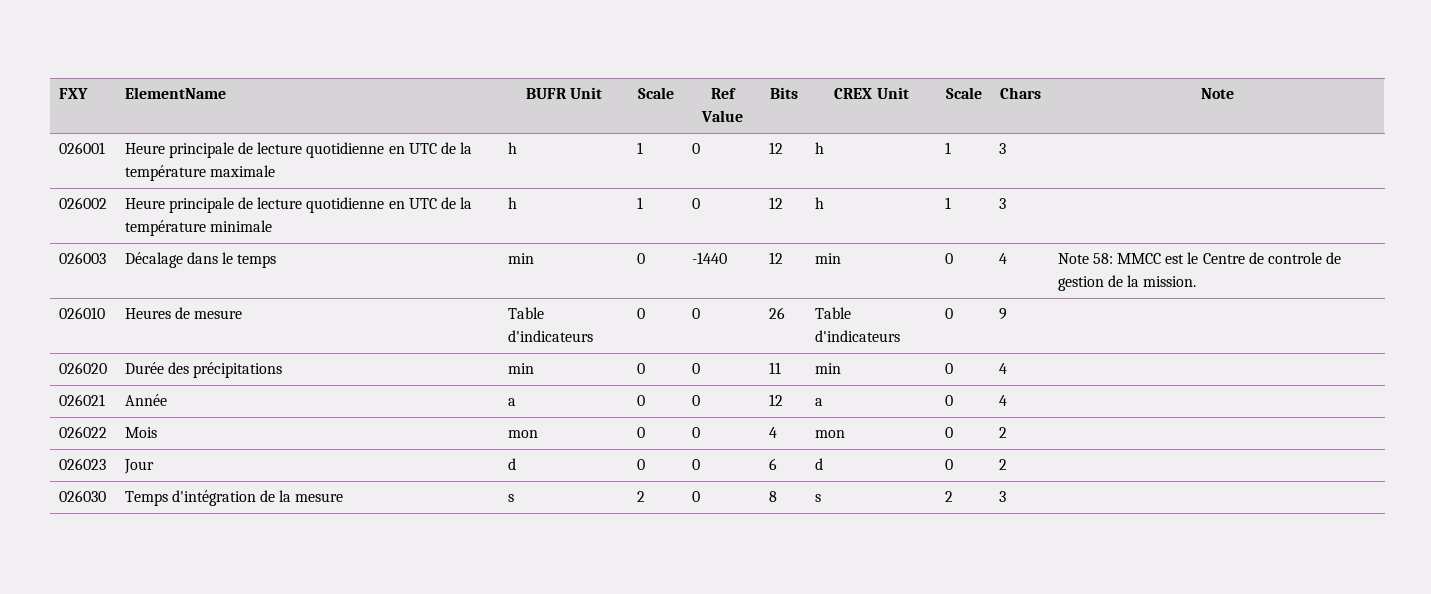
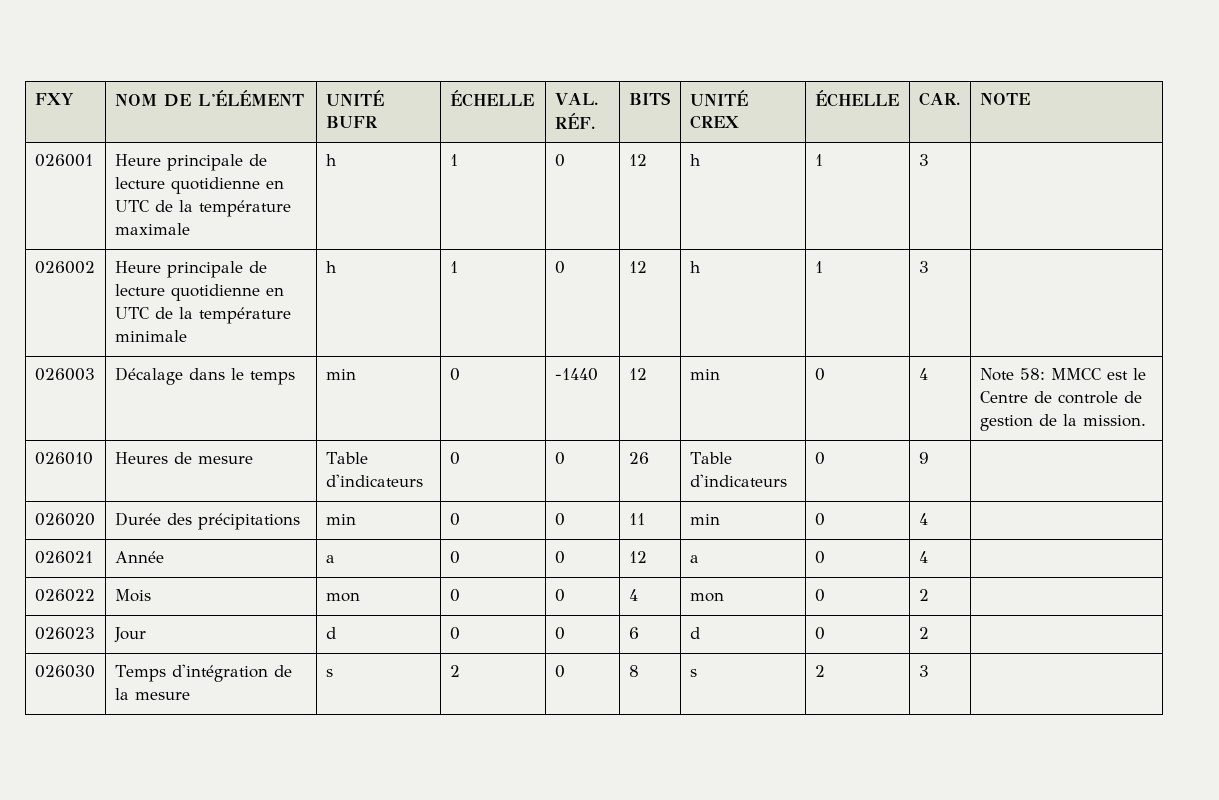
- FXY | ElementName | BUFR Unit | Scale | Ref Value | Bits | CREX Unit | Scale | Chars | Note
+ FXY | NOM DE L'ÉLÉMENT | UNITÉ BUFR | ÉCHELLE | VAL. RÉF. | BITS | UNITÉ CREX | ÉCHELLE | CAR. | NOTE

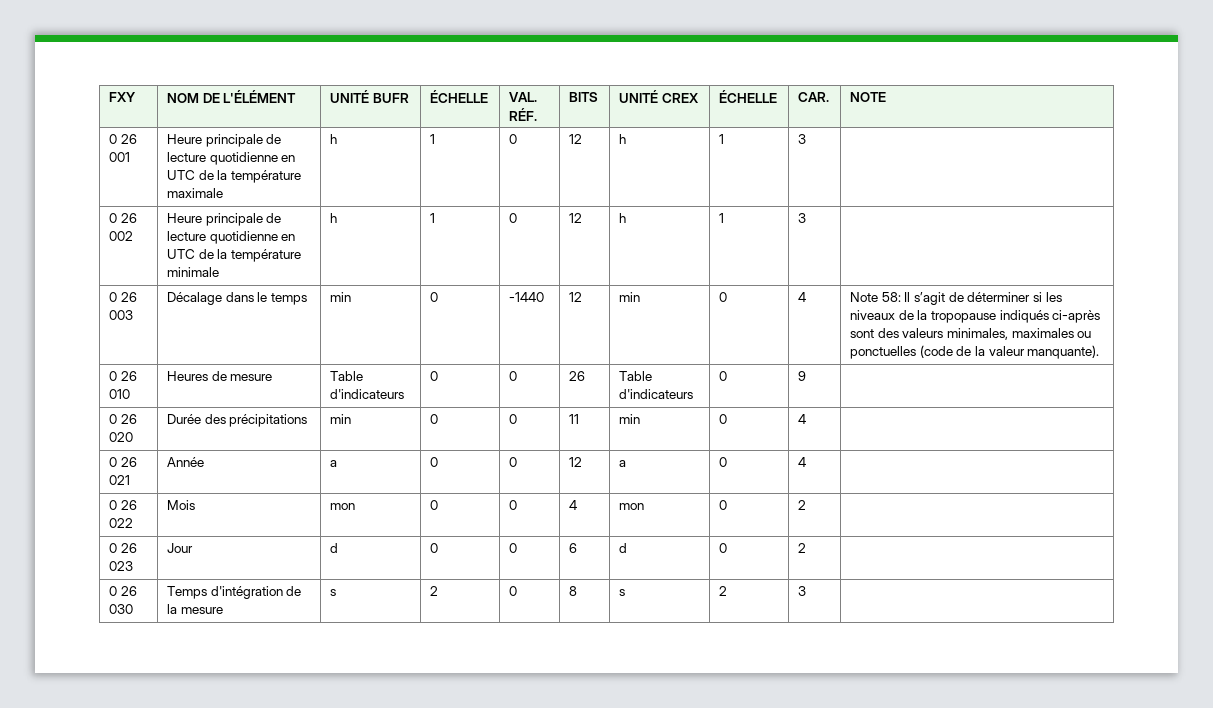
- 026001 | Heure principale de lecture quotidienne en UTC de la température maximale | h | 1 | 0 | 12 | h | 1 | 3 |
+ 0 26 001 | Heure principale de lecture quotidienne en UTC de la température maximale | h | 1 | 0 | 12 | h | 1 | 3 |
- 026002 | Heure principale de lecture quotidienne en UTC de la température minimale | h | 1 | 0 | 12 | h | 1 | 3 |
+ 0 26 002 | Heure principale de lecture quotidienne en UTC de la température minimale | h | 1 | 0 | 12 | h | 1 | 3 |
- 026003 | Décalage dans le temps | min | 0 | -1440 | 12 | min | 0 | 4 | Note 58: MMCC est le Centre de controle de gestion de la mission.
- 026010 | Heures de mesure | Table d'indicateurs | 0 | 0 | 26 | Table d'indicateurs | 0 | 9 |
+ 0 26 003 | Décalage dans le temps | min | 0 | -1440 | 12 | min | 0 | 4 | Note 58: Il s’agit de déterminer si les niveaux de la tropopause indiqués ci-après sont des valeurs minimales, maximales ou ponctuelles (code de la valeur manquante).
+ 0 26 010 | Heures de mesure | Table d'indicateurs | 0 | 0 | 26 | Table d'indicateurs | 0 | 9 |
- 026020 | Durée des précipitations | min | 0 | 0 | 11 | min | 0 | 4 |
+ 0 26 020 | Durée des précipitations | min | 0 | 0 | 11 | min | 0 | 4 |
- 026021 | Année | a | 0 | 0 | 12 | a | 0 | 4 |
+ 0 26 021 | Année | a | 0 | 0 | 12 | a | 0 | 4 |
- 026022 | Mois | mon | 0 | 0 | 4 | mon | 0 | 2 |
+ 0 26 022 | Mois | mon | 0 | 0 | 4 | mon | 0 | 2 |
- 026023 | Jour | d | 0 | 0 | 6 | d | 0 | 2 |
+ 0 26 023 | Jour | d | 0 | 0 | 6 | d | 0 | 2 |
- 026030 | Temps d'intégration de la mesure | s | 2 | 0 | 8 | s | 2 | 3 |
+ 0 26 030 | Temps d'intégration de la mesure | s | 2 | 0 | 8 | s | 2 | 3 |

